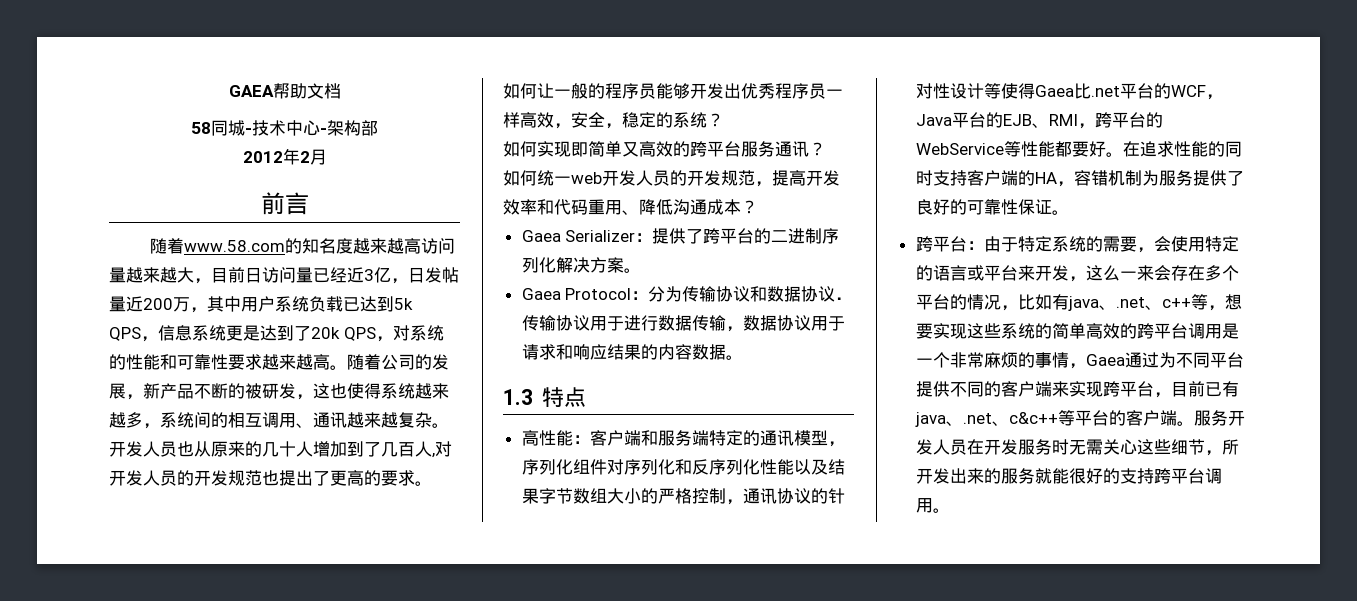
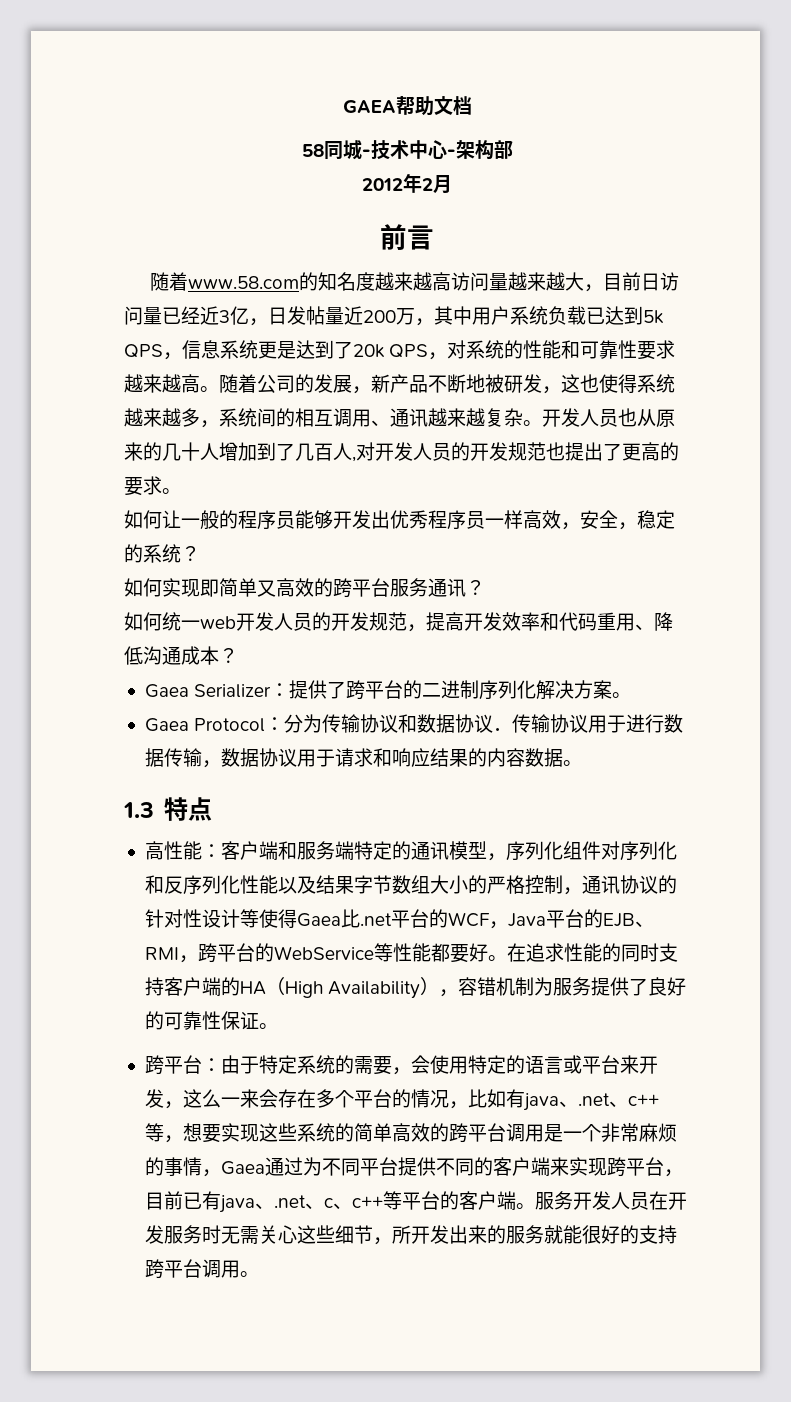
- 随着公司的发展，新产品不断的被研发，这也使得系统越来越多，系统间的相互调用、通讯越来越复杂。
+ 随着公司的发展，新产品不断地被研发，这也使得系统越来越多，系统间的相互调用、通讯越来越复杂。
- 在追求性能的同时支持客户端的HA，容错机制为服务提供了良好的可靠性保证。
+ 在追求性能的同时支持客户端的HA（High Availability），容错机制为服务提供了良好的可靠性保证。
- 由于特定系统的需要，会使用特定的语言或平台来开发，这么一来会存在多个平台的情况，比如有java、.net、c++等，想要实现这些系统的简单高效的跨平台调用是一个非常麻烦的事情，Gaea通过为不同平台提供不同的客户端来实现跨平台，目前已有java、.net、c&c++等平台的客户端。
+ 由于特定系统的需要，会使用特定的语言或平台来开发，这么一来会存在多个平台的情况，比如有java、.net、c++等，想要实现这些系统的简单高效的跨平台调用是一个非常麻烦的事情，Gaea通过为不同平台提供不同的客户端来实现跨平台，目前已有java、.net、c、c++等平台的客户端。

